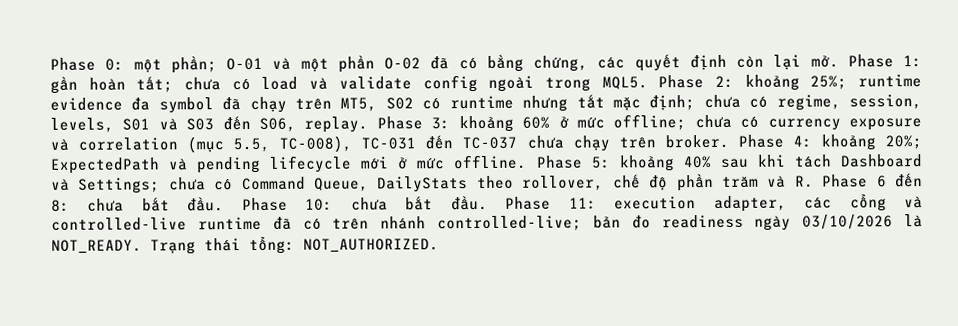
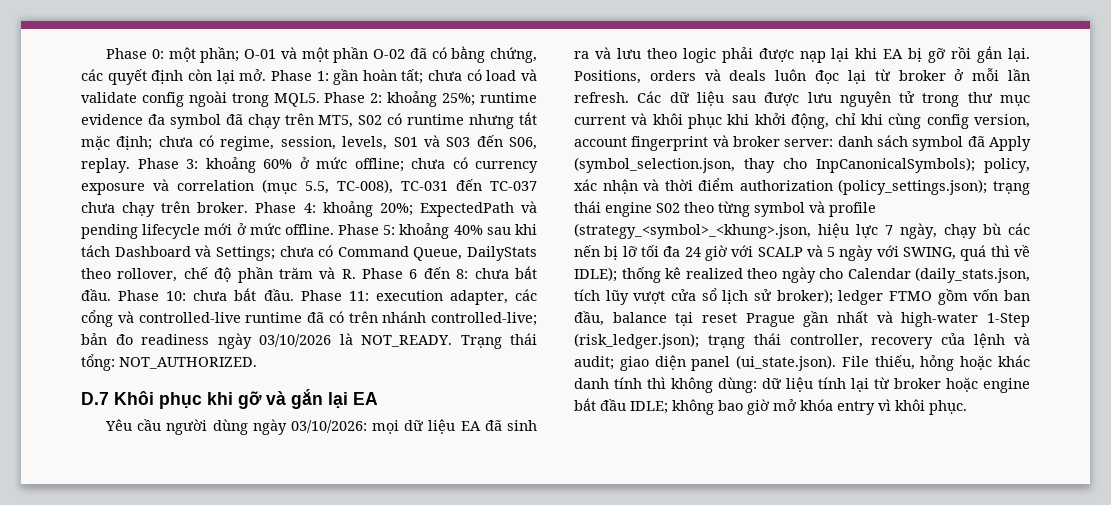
+ D.7 Khôi phục khi gỡ và gắn lại EA
+ Yêu cầu người dùng ngày 03/10/2026: mọi dữ liệu EA đã sinh ra và lưu theo logic phải được nạp lại khi EA bị gỡ rồi gắn lại. Positions, orders và deals luôn đọc lại từ broker ở mỗi lần refresh. Các dữ liệu sau được lưu nguyên tử trong thư mục current và khôi phục khi khởi động, chỉ khi cùng config version, account fingerprint và broker server: danh sách symbol đã Apply (symbol_selection.json, thay cho InpCanonicalSymbols); policy, xác nhận và thời điểm authorization (policy_settings.json); trạng thái engine S02 theo từng symbol và profile (strategy_<symbol>_<khung>.json, hiệu lực 7 ngày, chạy bù các nến bị lỡ tối đa 24 giờ với SCALP và 5 ngày với SWING, quá thì về IDLE); thống kê realized theo ngày cho Calendar (daily_stats.json, tích lũy vượt cửa sổ lịch sử broker); ledger FTMO gồm vốn ban đầu, balance tại reset Prague gần nhất và high-water 1-Step (risk_ledger.json); trạng thái controller, recovery của lệnh và audit; giao diện panel (ui_state.json). File thiếu, hỏng hoặc khác danh tính thì không dùng: dữ liệu tính lại từ broker hoặc engine bắt đầu IDLE; không bao giờ mở khóa entry vì khôi phục.

